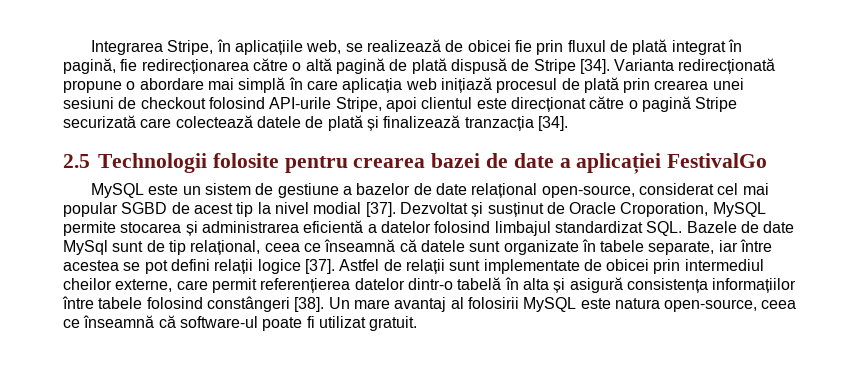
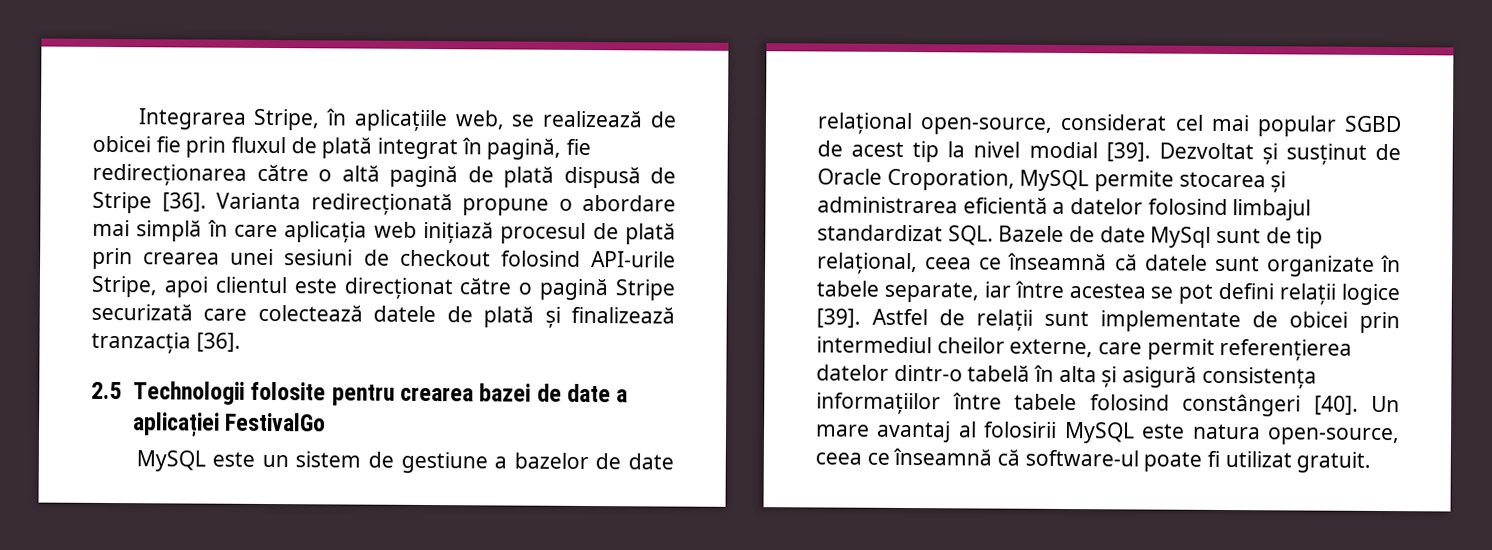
- Integrarea Stripe, în aplicațiile web, se realizează de obicei fie prin fluxul de plată integrat în pagină, fie redirecționarea către o altă pagină de plată dispusă de Stripe [34].
+ Integrarea Stripe, în aplicațiile web, se realizează de obicei fie prin fluxul de plată integrat în pagină, fie redirecționarea către o altă pagină de plată dispusă de Stripe [36].
- Varianta redirecționată propune o abordare mai simplă în care aplicația web inițiază procesul de plată prin crearea unei sesiuni de checkout folosind API-urile Stripe, apoi clientul este direcționat către o pagină Stripe securizată care colectează datele de plată și finalizează tranzacția [34].
+ Varianta redirecționată propune o abordare mai simplă în care aplicația web inițiază procesul de plată prin crearea unei sesiuni de checkout folosind API-urile Stripe, apoi clientul este direcționat către o pagină Stripe securizată care colectează datele de plată și finalizează tranzacția [36].
- MySQL este un sistem de gestiune a bazelor de date relațional open-source, considerat cel mai popular SGBD de acest tip la nivel modial [37].
+ MySQL este un sistem de gestiune a bazelor de date relațional open-source, considerat cel mai popular SGBD de acest tip la nivel modial [39].
- Dezvoltat și susținut de Oracle Croporation, MySQL permite stocarea și administrarea eficientă a datelor folosind limbajul standardizat SQL. Bazele de date MySql sunt de tip relațional, ceea ce înseamnă că datele sunt organizate în tabele separate, iar între acestea se pot defini relații logice [37].
+ Dezvoltat și susținut de Oracle Croporation, MySQL permite stocarea și administrarea eficientă a datelor folosind limbajul standardizat SQL. Bazele de date MySql sunt de tip relațional, ceea ce înseamnă că datele sunt organizate în tabele separate, iar între acestea se pot defini relații logice [39].
- Astfel de relații sunt implementate de obicei prin intermediul cheilor externe, care permit referențierea datelor dintr-o tabelă în alta și asigură consistența informațiilor între tabele folosind constângeri [38].
+ Astfel de relații sunt implementate de obicei prin intermediul cheilor externe, care permit referențierea datelor dintr-o tabelă în alta și asigură consistența informațiilor între tabele folosind constângeri [40].

